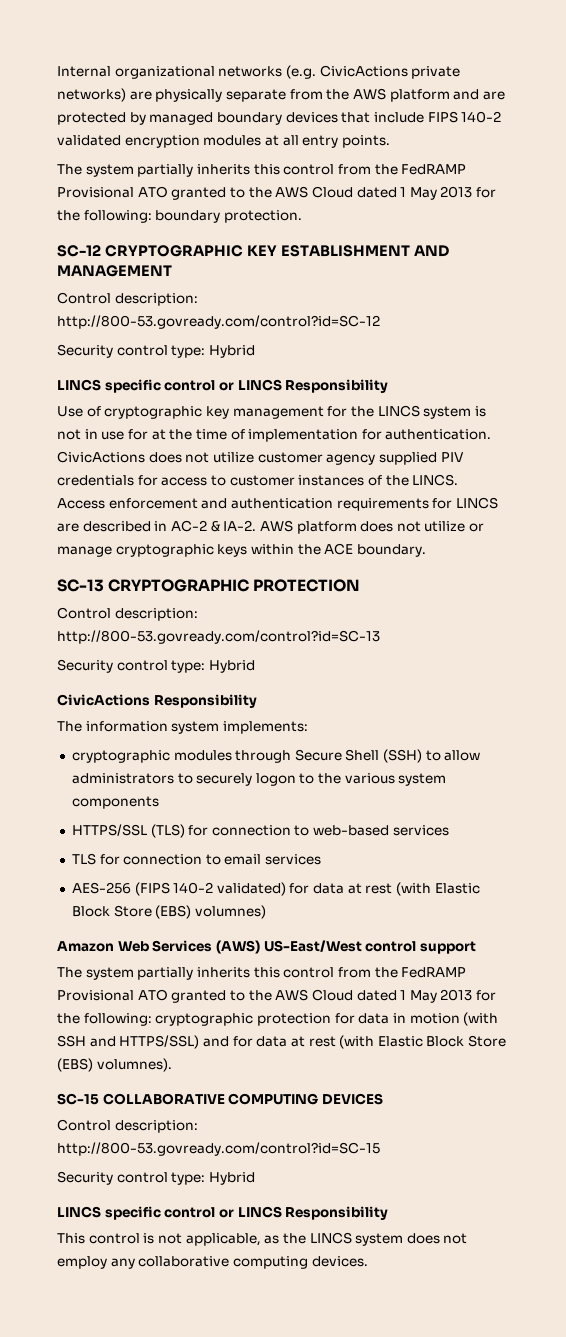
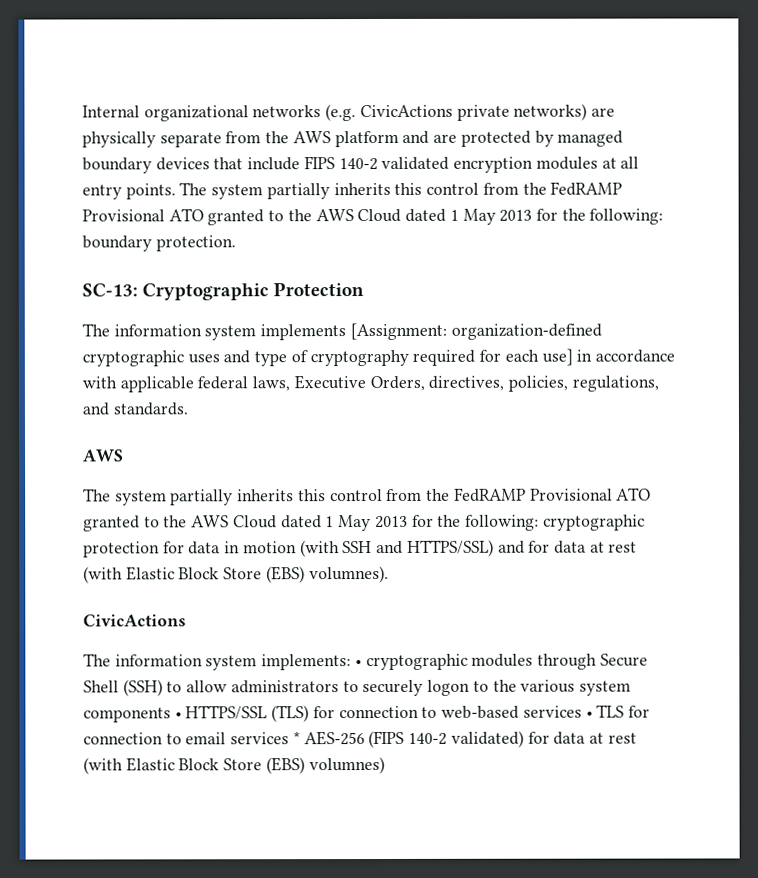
- Internal organizational networks (e.g. CivicActions private networks) are physically separate from the AWS platform and are protected by managed boundary devices that include FIPS 140-2 validated encryption modules at all entry points.
- The system partially inherits this control from the FedRAMP Provisional ATO granted to the AWS Cloud dated 1 May 2013 for the following: boundary protection.
+ Internal organizational networks (e.g. CivicActions private networks) are physically separate from the AWS platform and are protected by managed boundary devices that include FIPS 140-2 validated encryption modules at all entry points. The system partially inherits this control from the FedRAMP Provisional ATO granted to the AWS Cloud dated 1 May 2013 for the following: boundary protection.
- SC-12 CRYPTOGRAPHIC KEY ESTABLISHMENT AND MANAGEMENT
- Control description: http://800-53.govready.com/control?id=SC-12
- Security control type: Hybrid
- LINCS specific control or LINCS Responsibility
- Use of cryptographic key management for the LINCS system is not in use for at the time of implementation for authentication. CivicActions does not utilize customer agency supplied PIV credentials for access to customer instances of the LINCS. Access enforcement and authentication requirements for LINCS are described in AC-2 & IA-2. AWS platform does not utilize or manage cryptographic keys within the ACE boundary.
- SC-13 CRYPTOGRAPHIC PROTECTION
- Control description: http://800-53.govready.com/control?id=SC-13
- Security control type: Hybrid
- CivicActions Responsibility
- The information system implements:
- cryptographic modules through Secure Shell (SSH) to allow administrators to securely logon to the various system components
- HTTPS/SSL (TLS) for connection to web-based services
- TLS for connection to email services
- AES-256 (FIPS 140-2 validated) for data at rest (with Elastic Block Store (EBS) volumnes)
- Amazon Web Services (AWS) US-East/West control support
+ SC-13: Cryptographic Protection
+ The information system implements [Assignment: organization-defined cryptographic uses and type of cryptography required for each use] in accordance with applicable federal laws, Executive Orders, directives, policies, regulations, and standards.
+ AWS
  The system partially inherits this control from the FedRAMP Provisional ATO granted to the AWS Cloud dated 1 May 2013 for the following: cryptographic protection for data in motion (with SSH and HTTPS/SSL) and for data at rest (with Elastic Block Store (EBS) volumnes).
- SC-15 COLLABORATIVE COMPUTING DEVICES
- Control description: http://800-53.govready.com/control?id=SC-15
- Security control type: Hybrid
- LINCS specific control or LINCS Responsibility
- This control is not applicable, as the LINCS system does not employ any collaborative computing devices.
+ CivicActions
+ The information system implements: • cryptographic modules through Secure Shell (SSH) to allow administrators to securely logon to the various system components • HTTPS/SSL (TLS) for connection to web-based services • TLS for connection to email services * AES-256 (FIPS 140-2 validated) for data at rest (with Elastic Block Store (EBS) volumnes)

